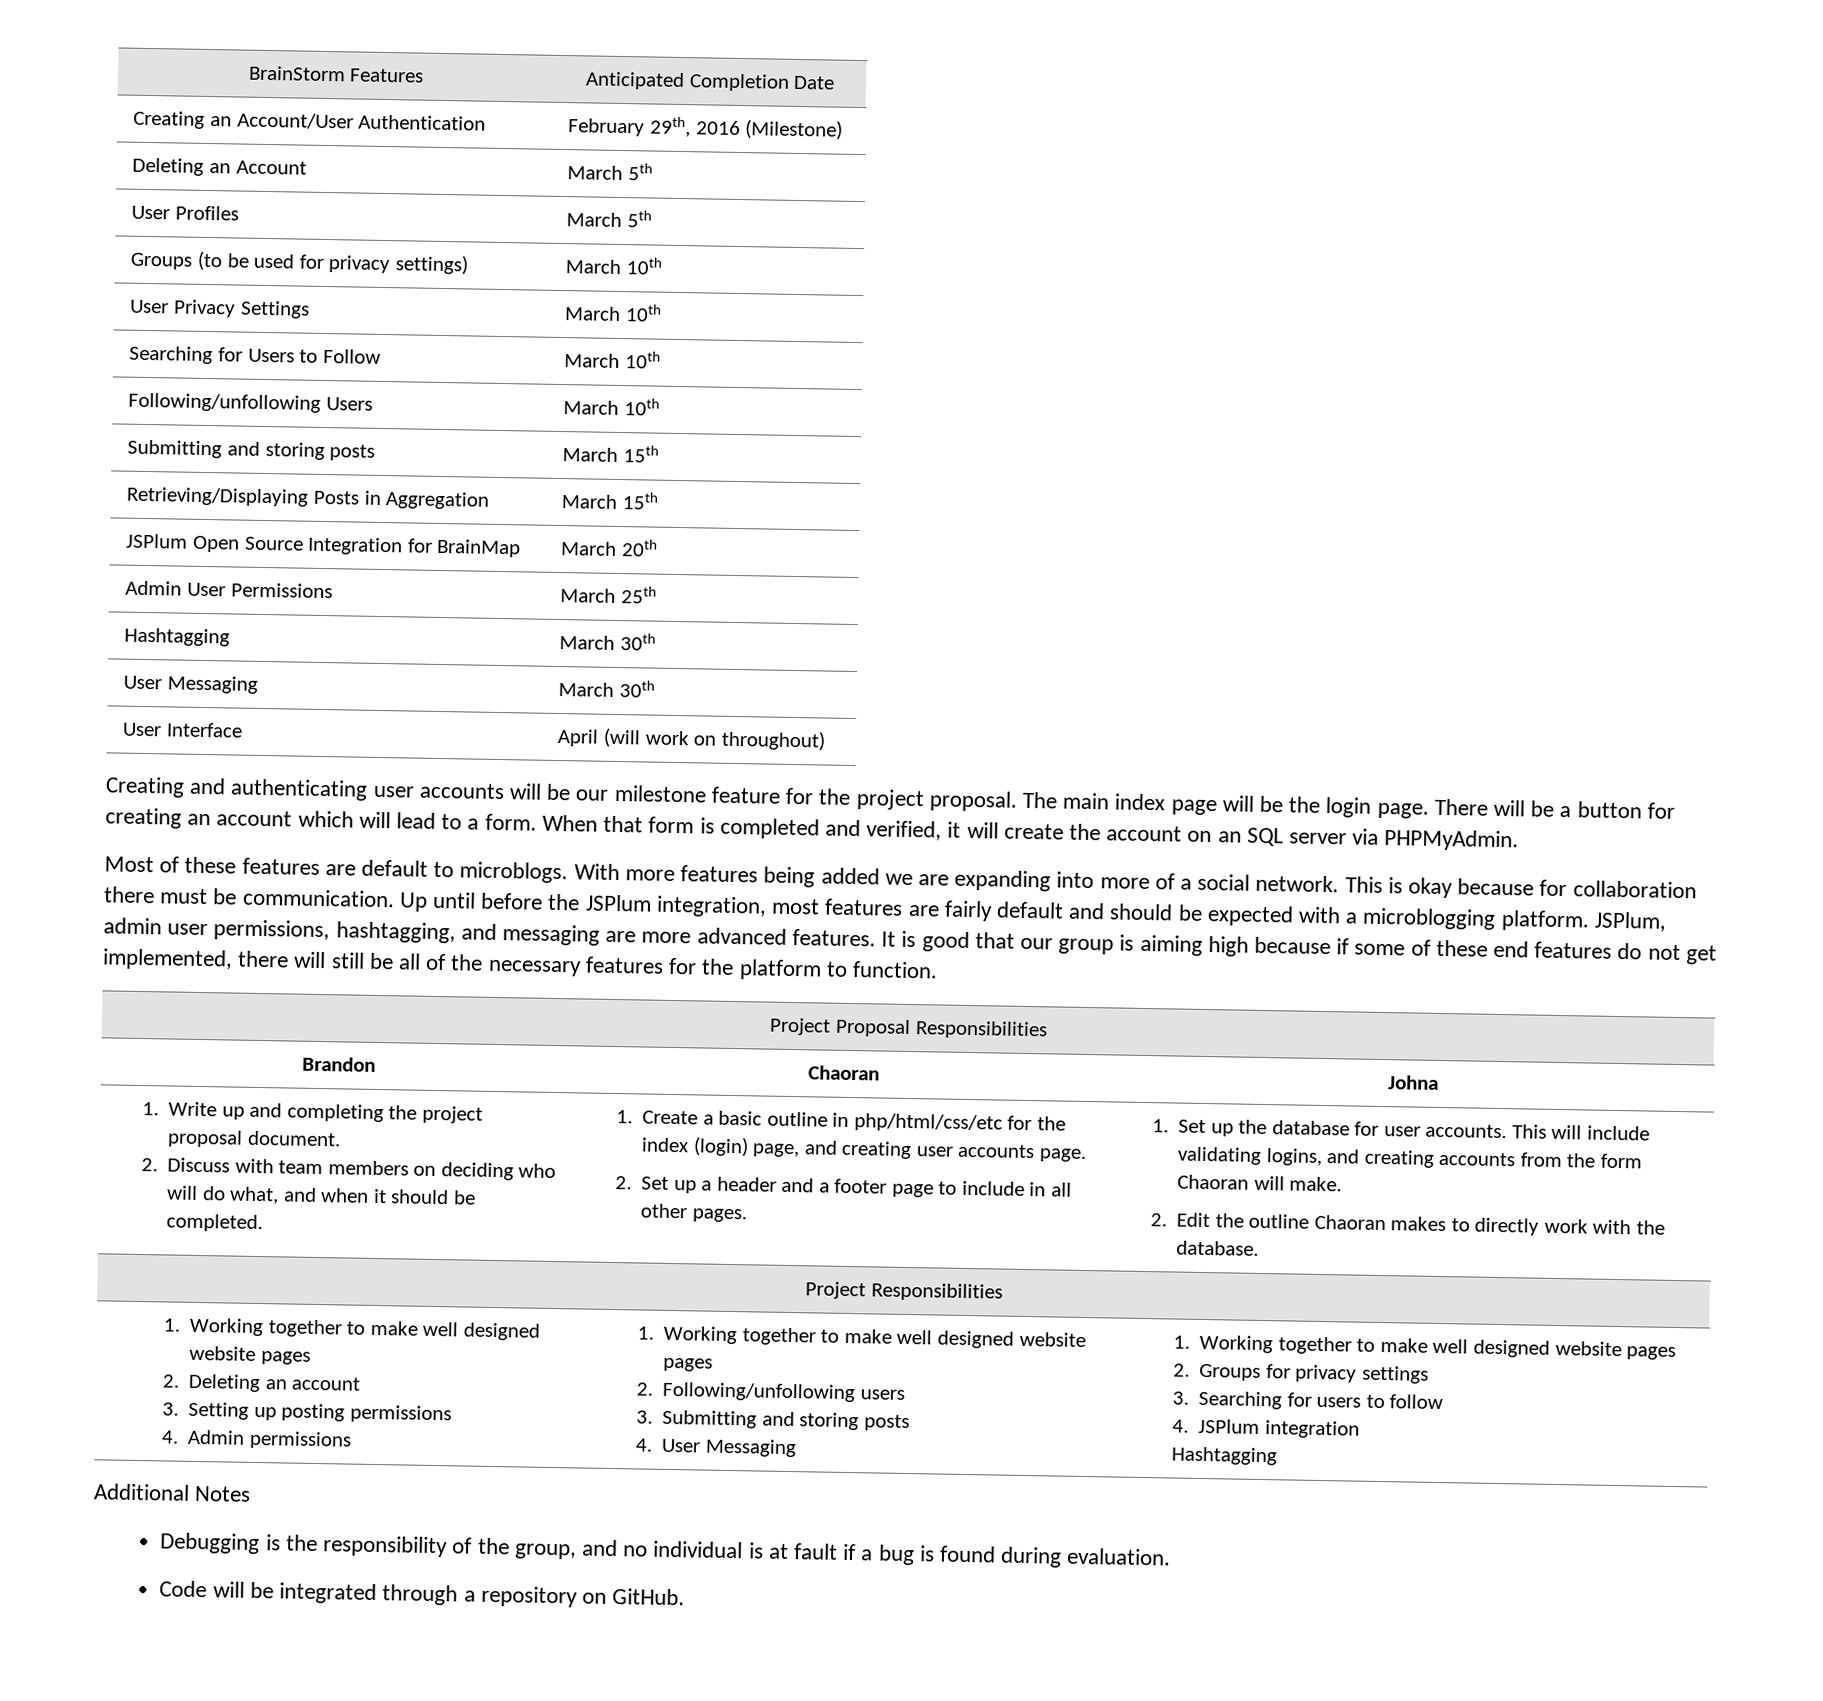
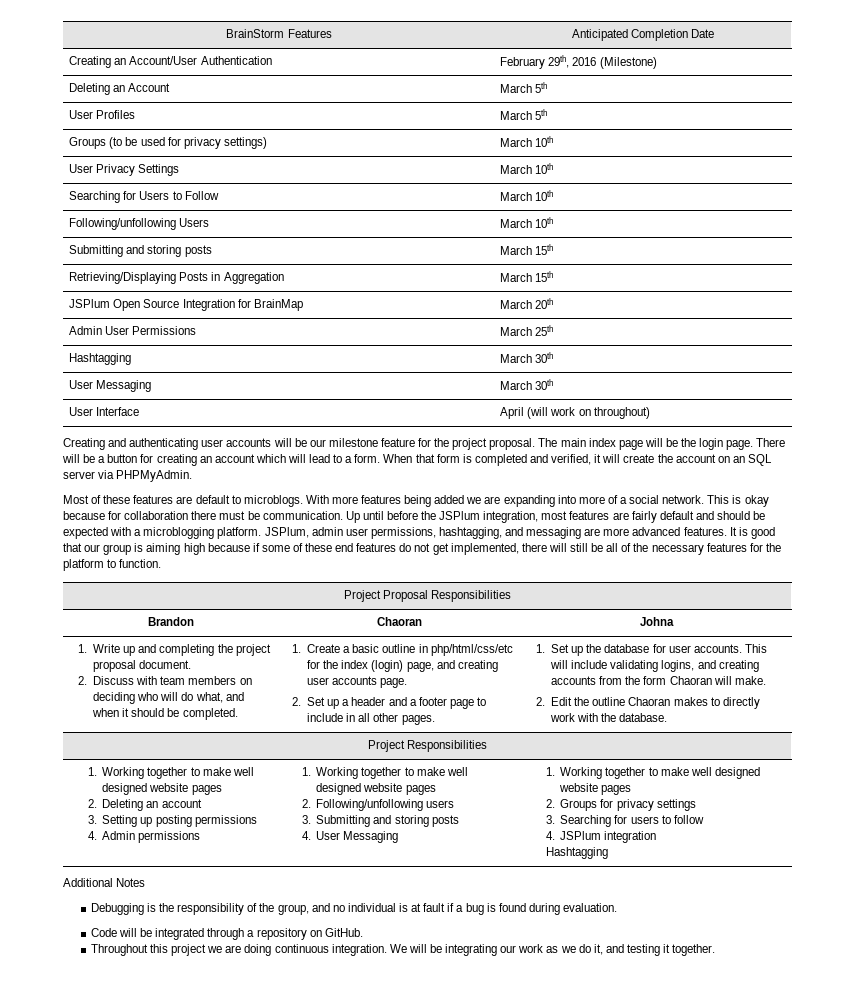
+ Throughout this project we are doing continuous integration. We will be integrating our work as we do it, and testing it together.

